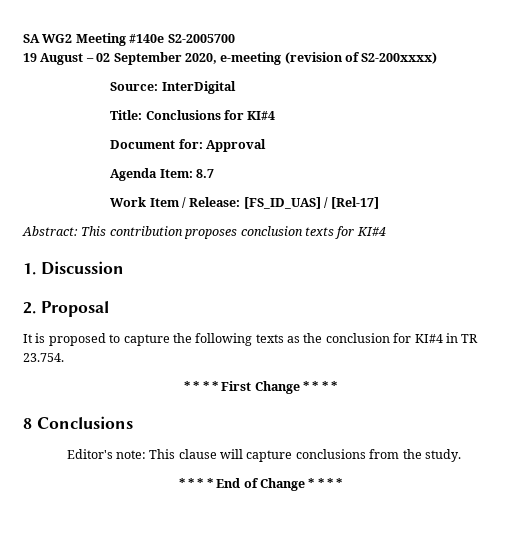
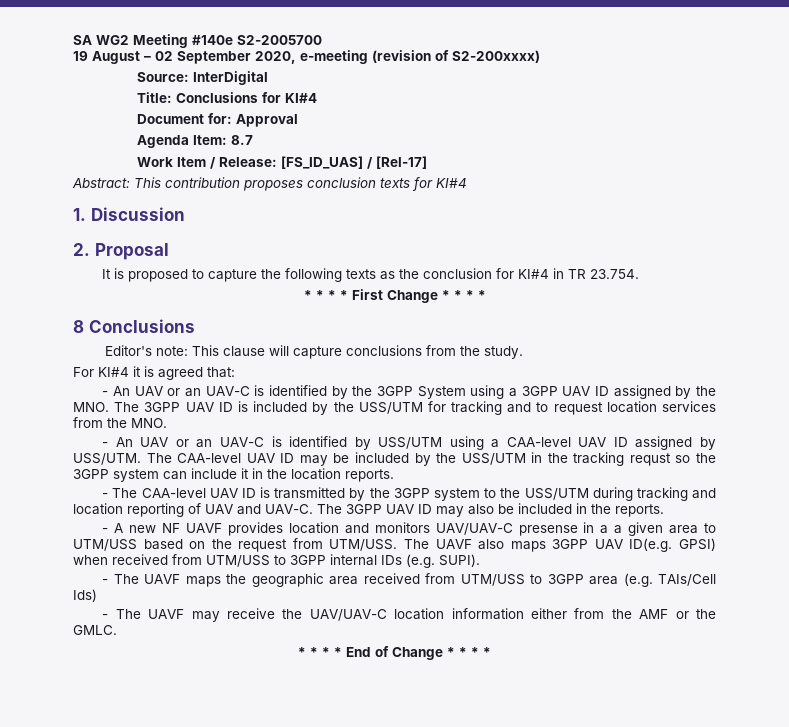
+ For KI#4 it is agreed that:
+ - An UAV or an UAV-C is identified by the 3GPP System using a 3GPP UAV ID assigned by the MNO. The 3GPP UAV ID is included by the USS/UTM for tracking and to request location services from the MNO.
+ - An UAV or an UAV-C is identified by USS/UTM using a CAA-level UAV ID assigned by USS/UTM. The CAA-level UAV ID may be included by the USS/UTM in the tracking requst so the 3GPP system can include it in the location reports.
+ - The CAA-level UAV ID is transmitted by the 3GPP system to the USS/UTM during tracking and location reporting of UAV and UAV-C. The 3GPP UAV ID may also be included in the reports.
+ - A new NF UAVF provides location and monitors UAV/UAV-C presense in a a given area to UTM/USS based on the request from UTM/USS. The UAVF also maps 3GPP UAV ID(e.g. GPSI) when received from UTM/USS to 3GPP internal IDs (e.g. SUPI).
+ - The UAVF maps the geographic area received from UTM/USS to 3GPP area (e.g. TAIs/Cell Ids)
+ - The UAVF may receive the UAV/UAV-C location information either from the AMF or the GMLC.

